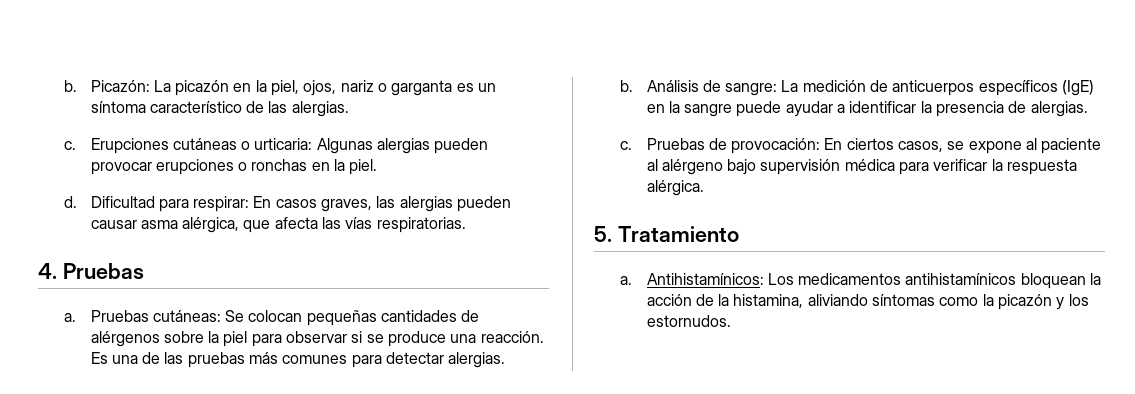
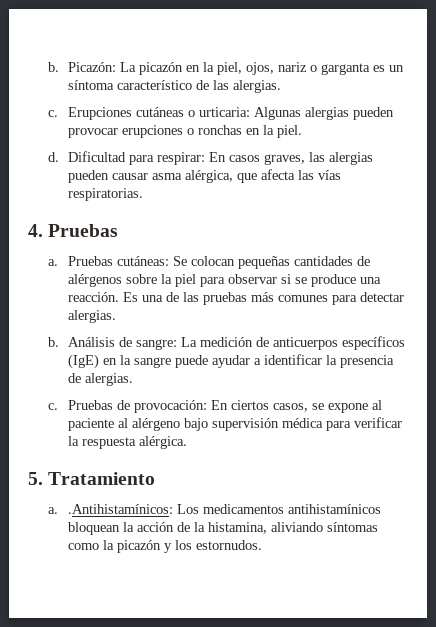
- a. Antihistamínicos: Los medicamentos antihistamínicos bloquean la acción de la histamina, aliviando síntomas como la picazón y los estornudos.
+ a. .Antihistamínicos: Los medicamentos antihistamínicos bloquean la acción de la histamina, aliviando síntomas como la picazón y los estornudos.

